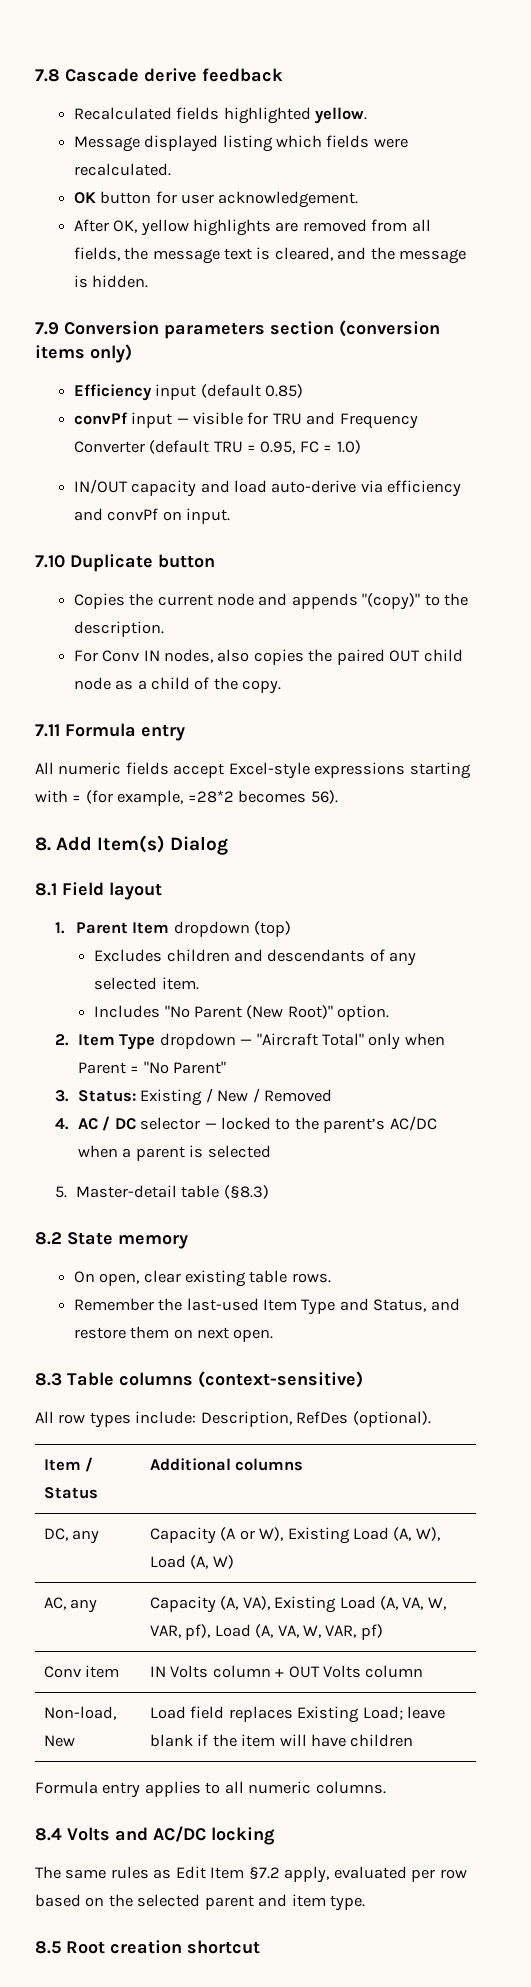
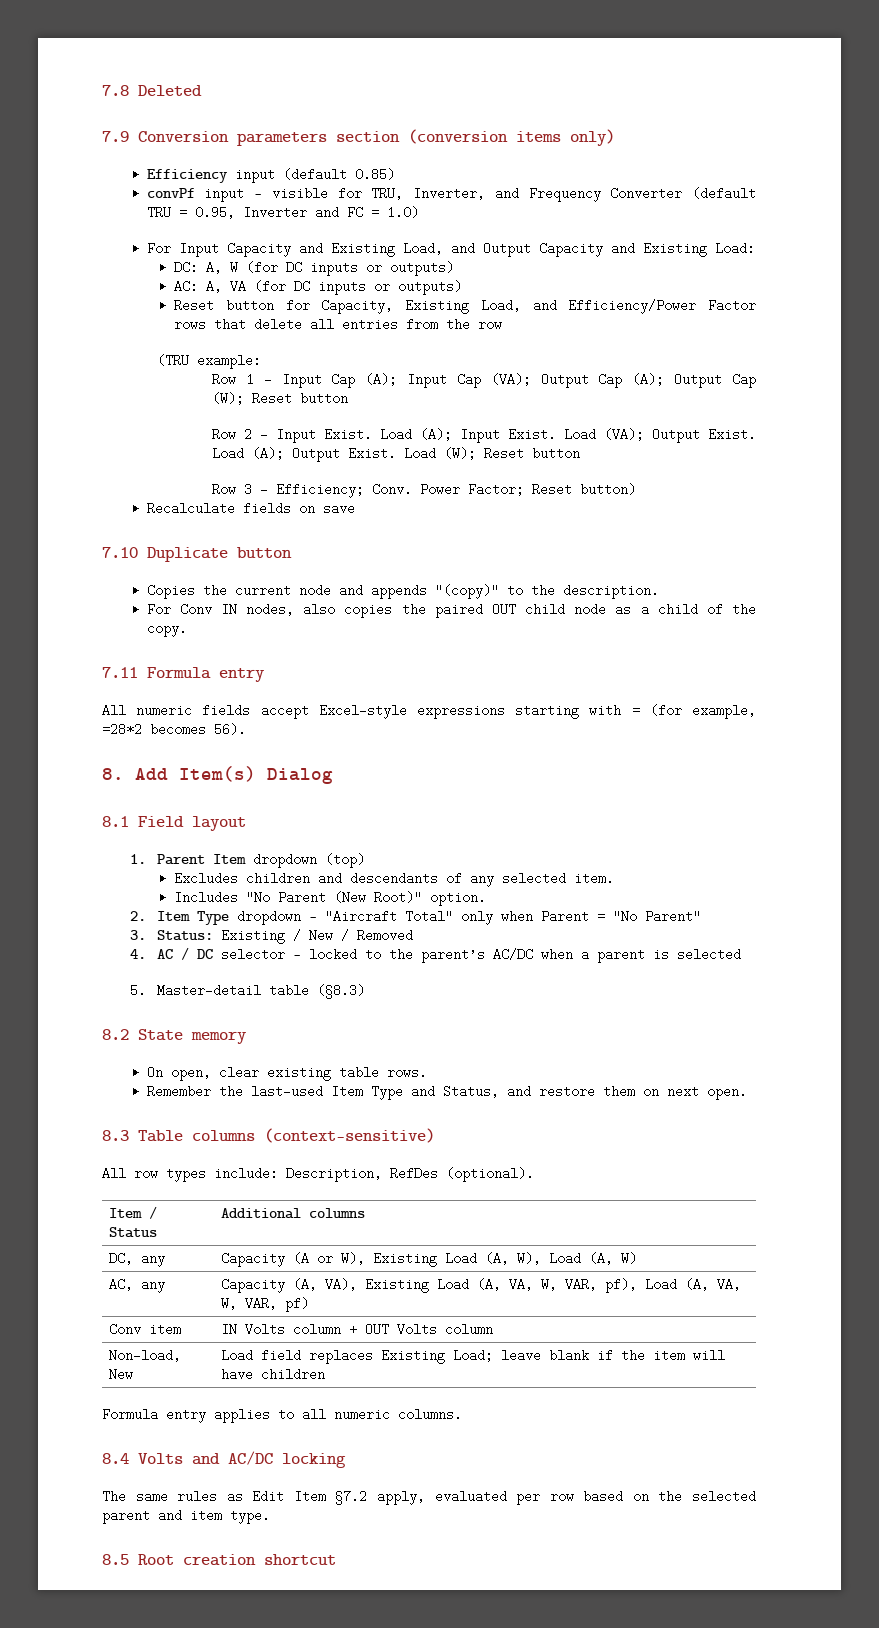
- 7.8 Cascade derive feedback
- Recalculated fields highlighted yellow.
- Message displayed listing which fields were recalculated.
- OK button for user acknowledgement.
- After OK, yellow highlights are removed from all fields, the message text is cleared, and the message is hidden.
+ 7.8 Deleted
- convPf input — visible for TRU and Frequency Converter (default TRU = 0.95, FC = 1.0)
+ convPf input — visible for TRU, Inverter, and Frequency Converter (default TRU = 0.95, Inverter and FC = 1.0)
- IN/OUT capacity and load auto-derive via efficiency and convPf on input.
+ For Input Capacity and Existing Load, and Output Capacity and Existing Load:
+ DC: A, W (for DC inputs or outputs)
+ AC: A, VA (for DC inputs or outputs)
+ Reset button for Capacity, Existing Load, and Efficiency/Power Factor rows that delete all entries from the row
+ (TRU example:
+ Row 1 – Input Cap (A); Input Cap (VA); Output Cap (A); Output Cap (W); Reset button
+ Row 2 – Input Exist. Load (A); Input Exist. Load (VA); Output Exist. Load (A); Output Exist. Load (W); Reset button
+ Row 3 – Efficiency; Conv. Power Factor; Reset button)
+ Recalculate fields on save

